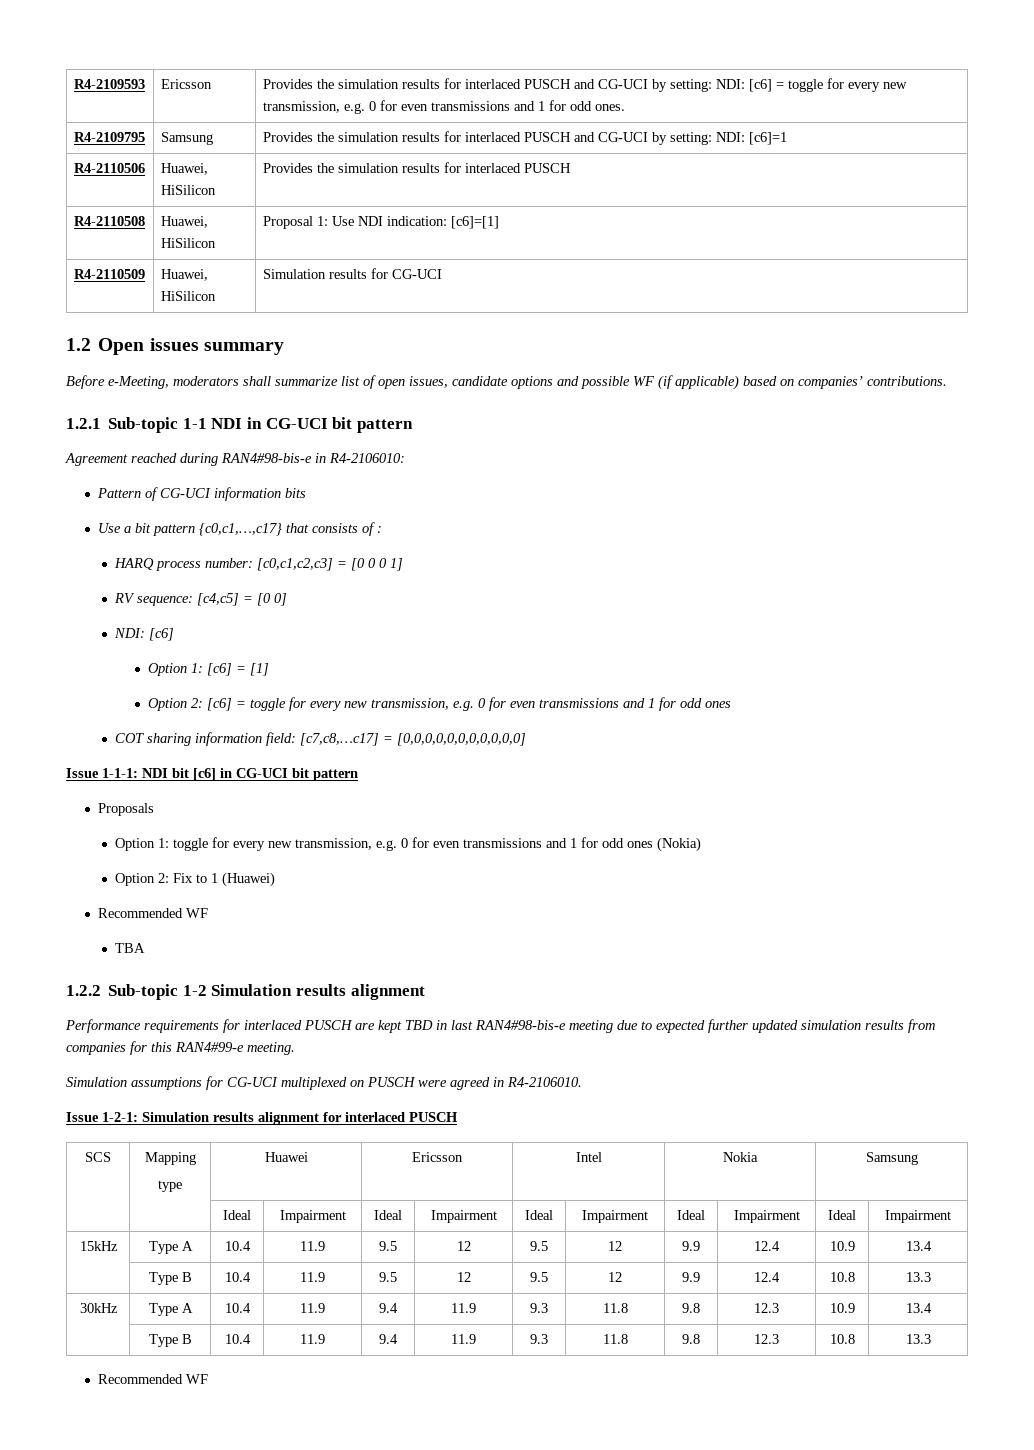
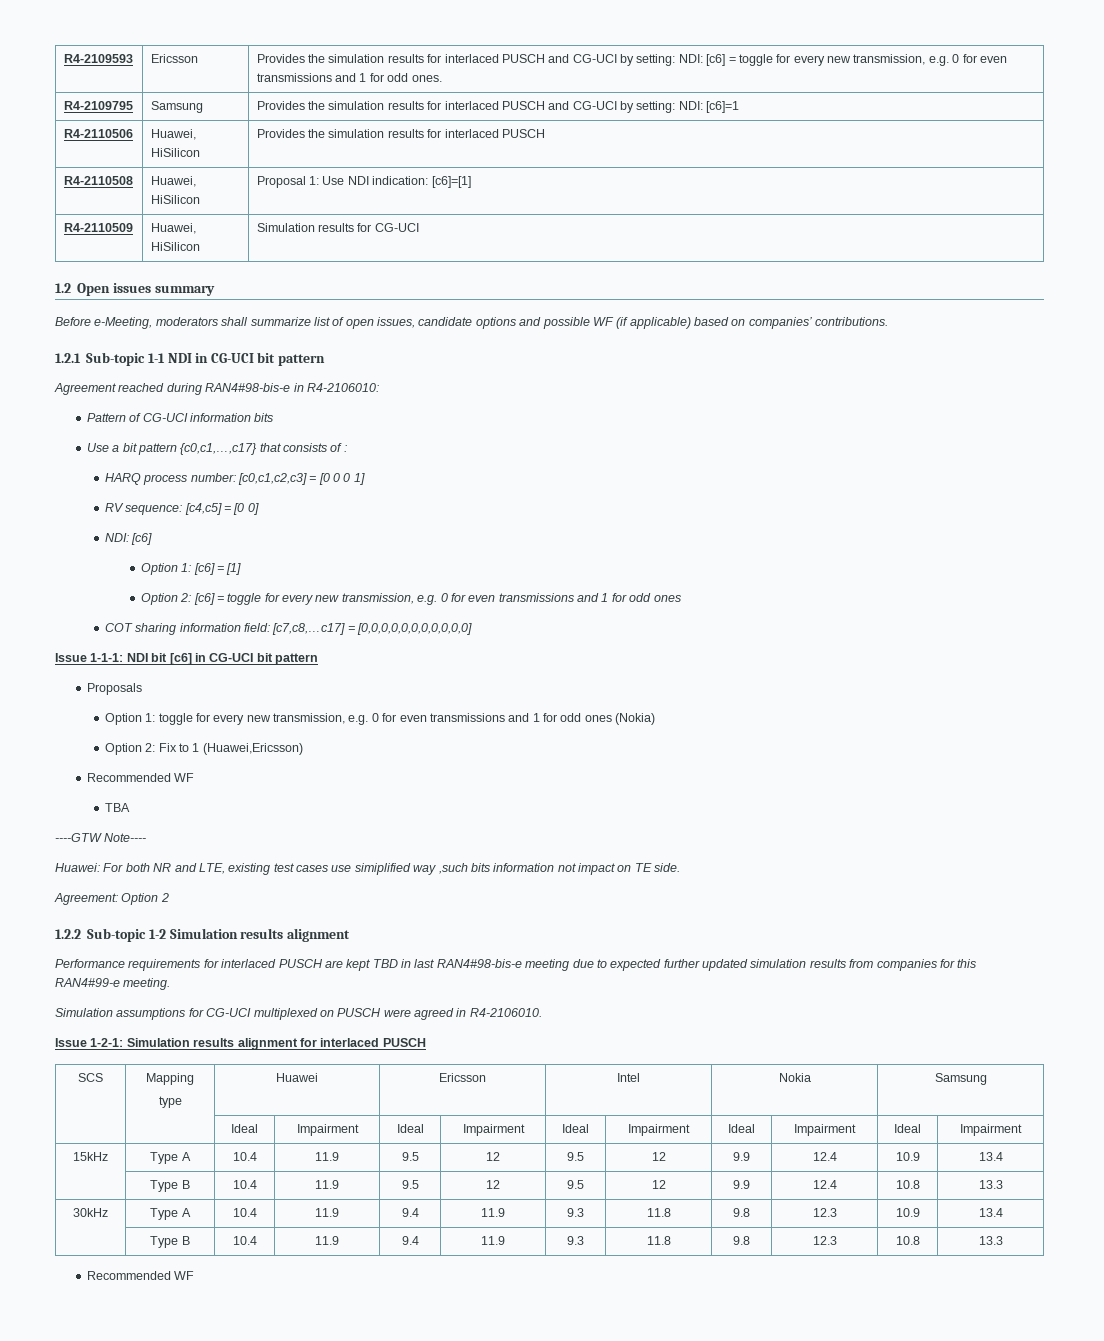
- Option 2: Fix to 1 (Huawei)
+ Option 2: Fix to 1 (Huawei,Ericsson)
+ ----GTW Note----
+ Huawei: For both NR and LTE, existing test cases use simiplified way ,such bits information not impact on TE side.
+ Agreement: Option 2

